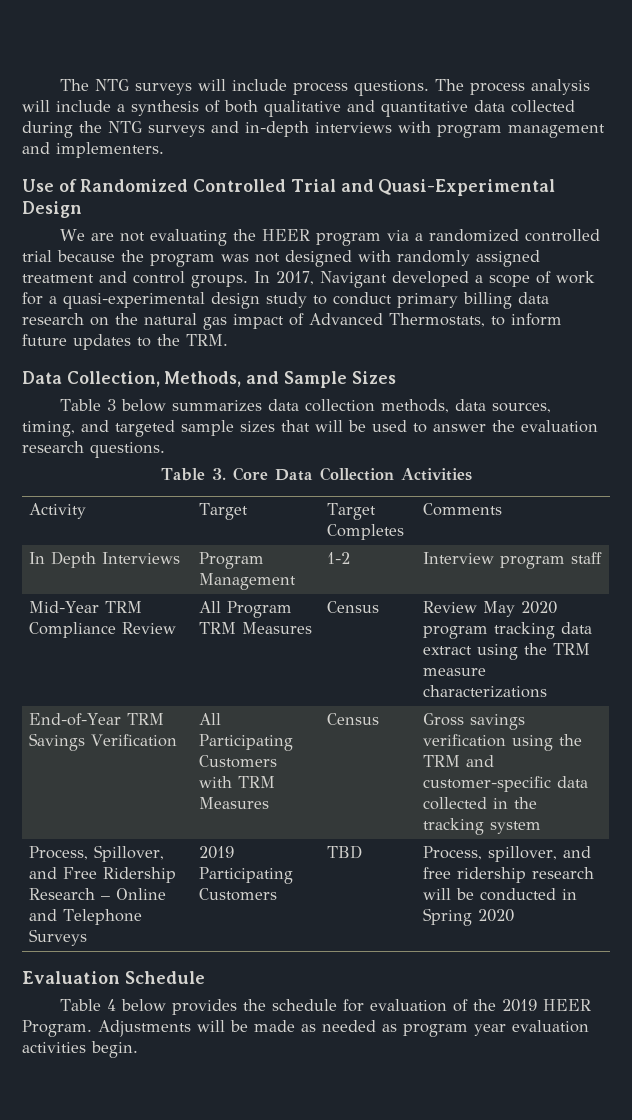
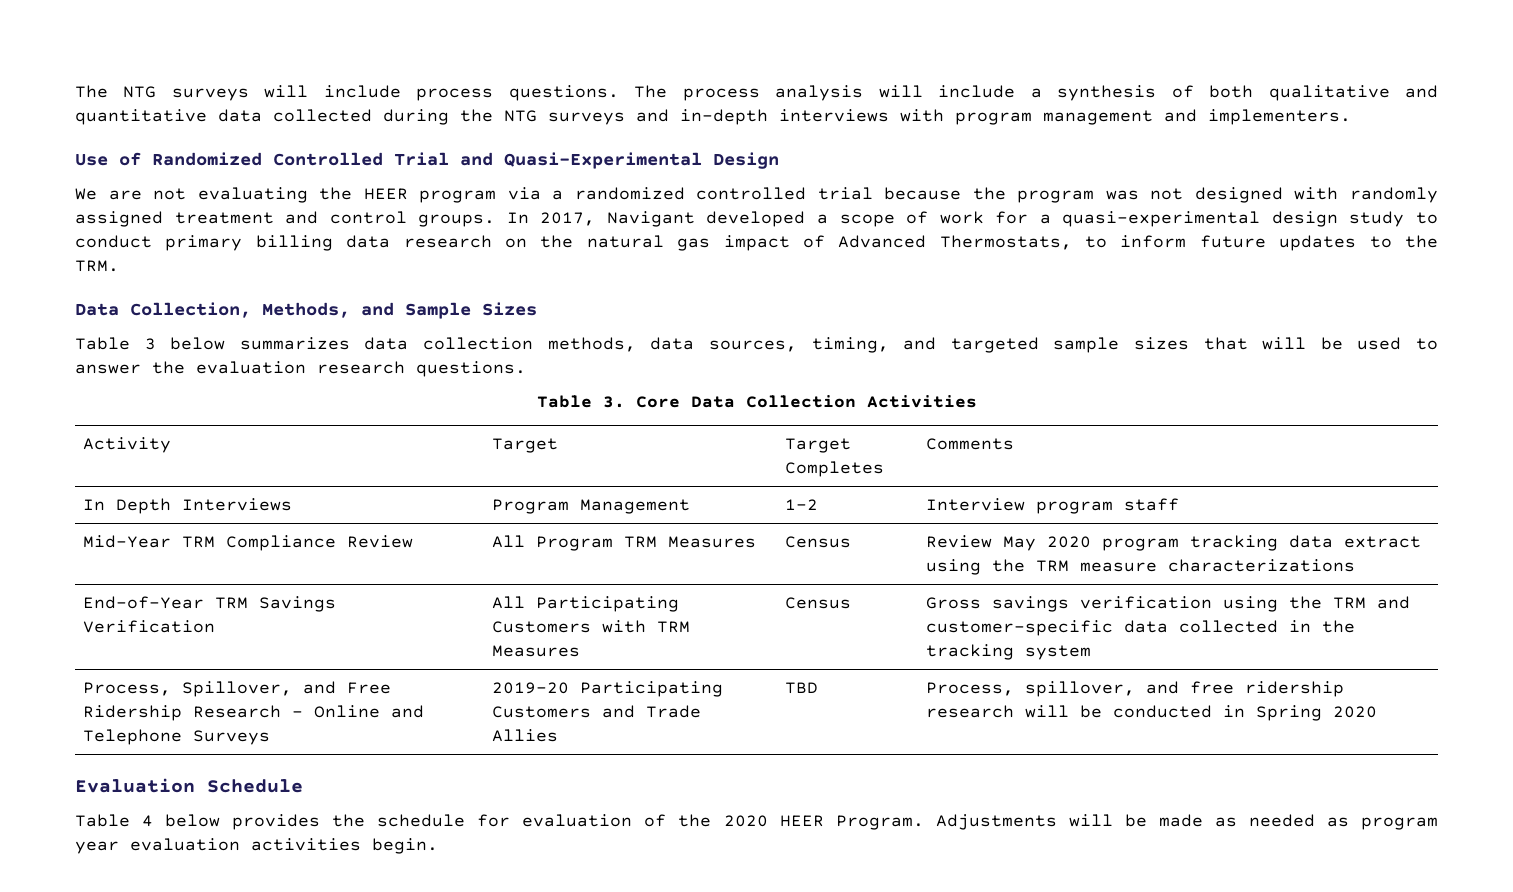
- Process, Spillover, and Free Ridership Research – Online and Telephone Surveys | 2019 Participating Customers | TBD | Process, spillover, and free ridership research will be conducted in Spring 2020
+ Process, Spillover, and Free Ridership Research – Online and Telephone Surveys | 2019-20 Participating Customers and Trade Allies | TBD | Process, spillover, and free ridership research will be conducted in Spring 2020
- Table 4 below provides the schedule for evaluation of the 2019 HEER Program.
+ Table 4 below provides the schedule for evaluation of the 2020 HEER Program.

